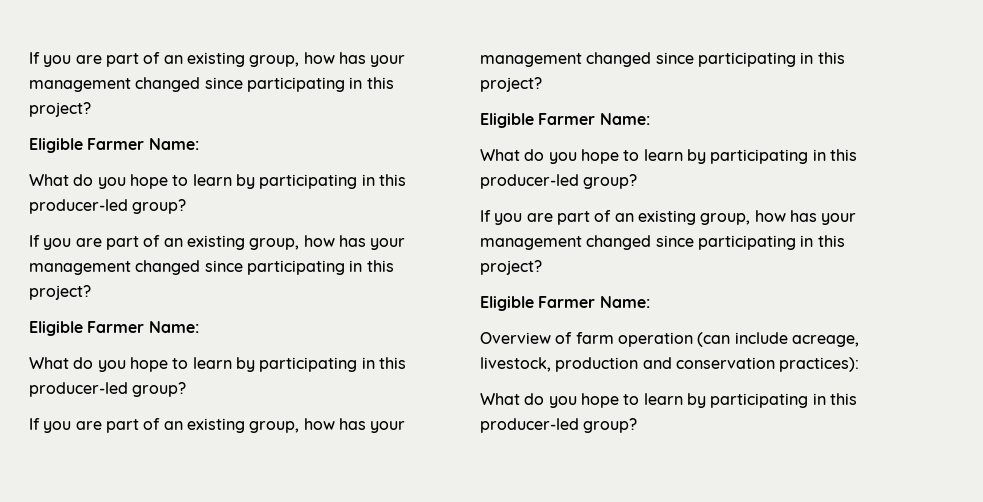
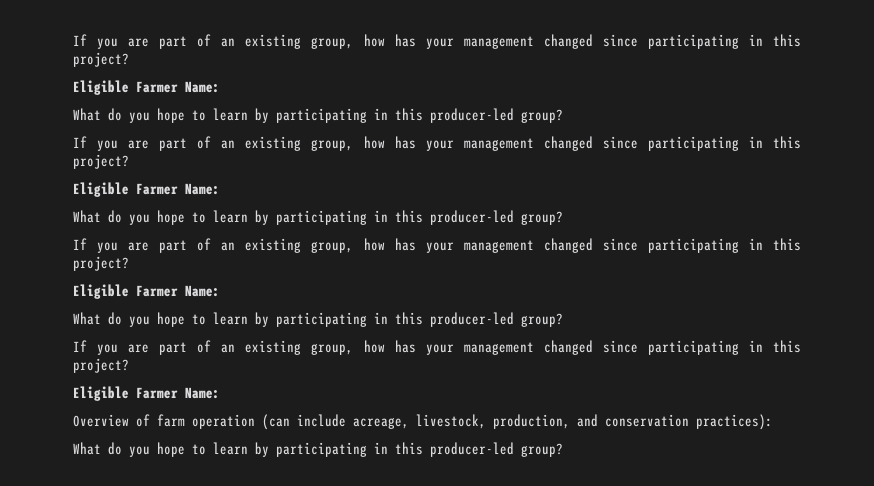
- Overview of farm operation (can include acreage, livestock, production and conservation practices):
+ Overview of farm operation (can include acreage, livestock, production, and conservation practices):

